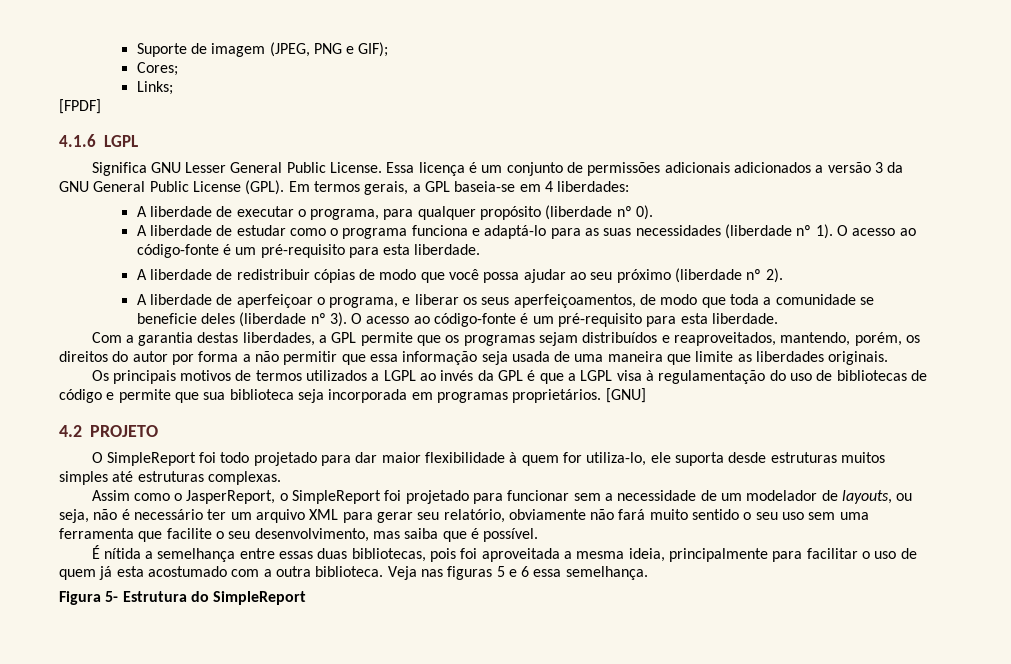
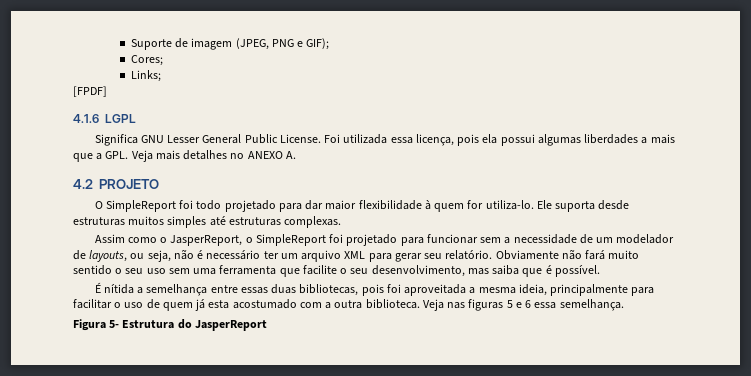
- Essa licença é um conjunto de permissões adicionais adicionados a versão 3 da GNU General Public License (GPL). Em termos gerais, a GPL baseia-se em 4 liberdades:
- A liberdade de executar o programa, para qualquer propósito (liberdade nº 0).
- A liberdade de estudar como o programa funciona e adaptá-lo para as suas necessidades (liberdade nº 1). O acesso ao código-fonte é um pré-requisito para esta liberdade.
- A liberdade de redistribuir cópias de modo que você possa ajudar ao seu próximo (liberdade nº 2).
- A liberdade de aperfeiçoar o programa, e liberar os seus aperfeiçoamentos, de modo que toda a comunidade se beneficie deles (liberdade nº 3). O acesso ao código-fonte é um pré-requisito para esta liberdade.
- Com a garantia destas liberdades, a GPL permite que os programas sejam distribuídos e reaproveitados, mantendo, porém, os direitos do autor por forma a não permitir que essa informação seja usada de uma maneira que limite as liberdades originais.
- Os principais motivos de termos utilizados a LGPL ao invés da GPL é que a LGPL visa à regulamentação do uso de bibliotecas de código e permite que sua biblioteca seja incorporada em programas proprietários. [GNU]
+ Foi utilizada essa licença, pois ela possui algumas liberdades a mais que a GPL. Veja mais detalhes no ANEXO A.
- O SimpleReport foi todo projetado para dar maior flexibilidade à quem for utiliza-lo, ele suporta desde estruturas muitos simples até estruturas complexas.
+ O SimpleReport foi todo projetado para dar maior flexibilidade à quem for utiliza-lo. Ele suporta desde estruturas muitos simples até estruturas complexas.
- Assim como o JasperReport, o SimpleReport foi projetado para funcionar sem a necessidade de um modelador de layouts, ou seja, não é necessário ter um arquivo XML para gerar seu relatório, obviamente não fará muito sentido o seu uso sem uma ferramenta que facilite o seu desenvolvimento, mas saiba que é possível.
+ Assim como o JasperReport, o SimpleReport foi projetado para funcionar sem a necessidade de um modelador de layouts, ou seja, não é necessário ter um arquivo XML para gerar seu relatório. Obviamente não fará muito sentido o seu uso sem uma ferramenta que facilite o seu desenvolvimento, mas saiba que é possível.
- Figura 5- Estrutura do SimpleReport
+ Figura 5- Estrutura do JasperReport

